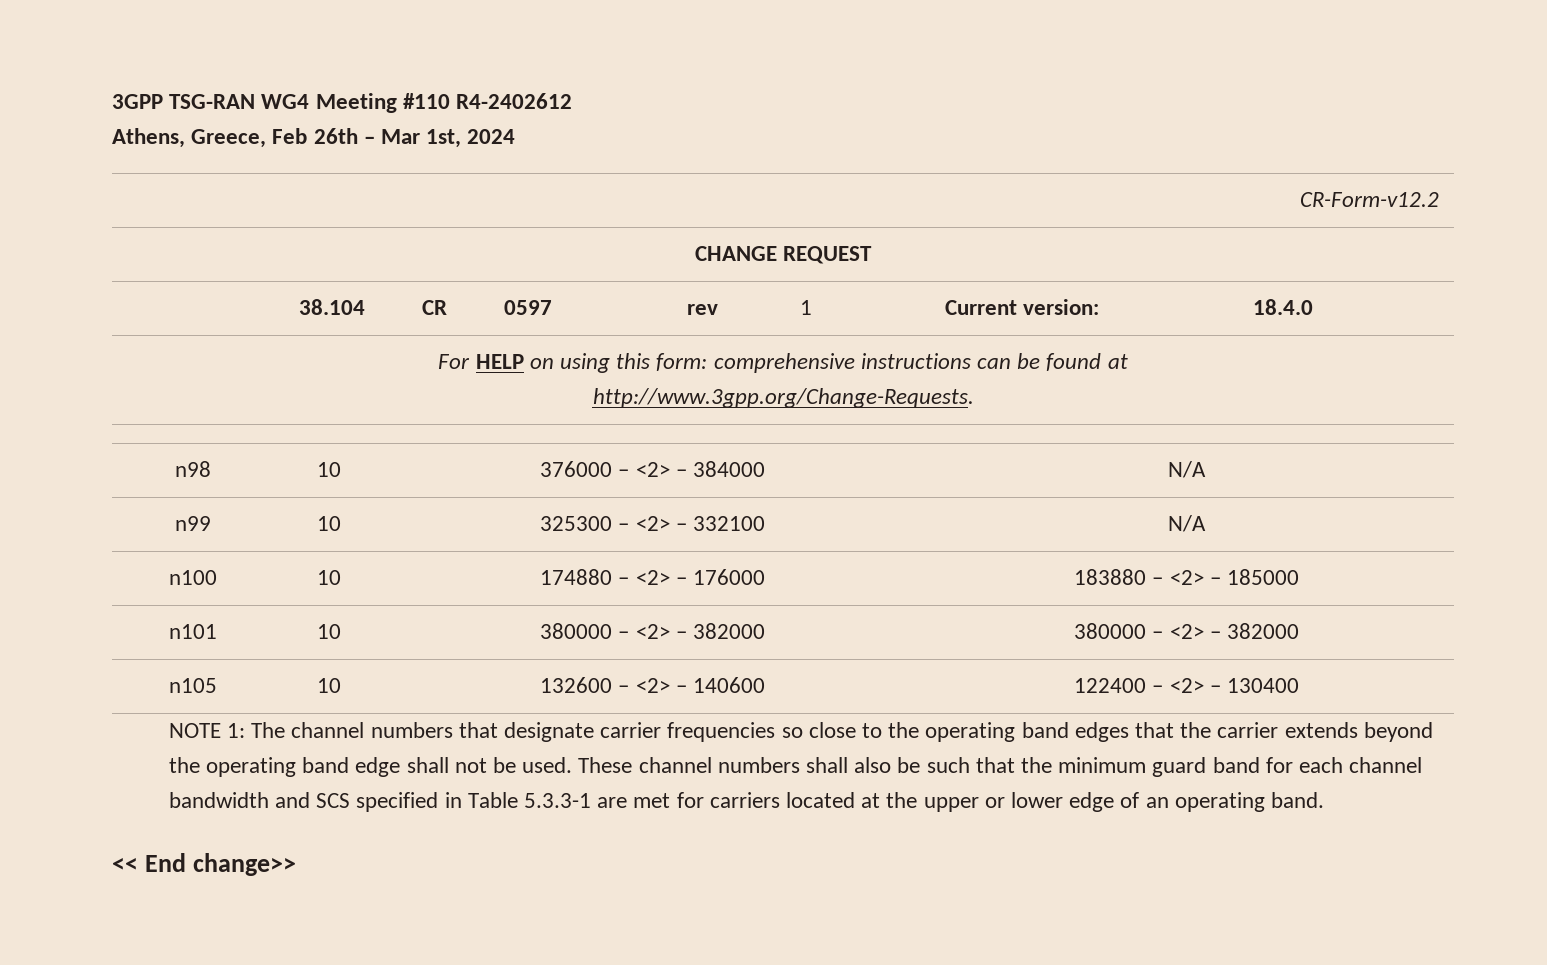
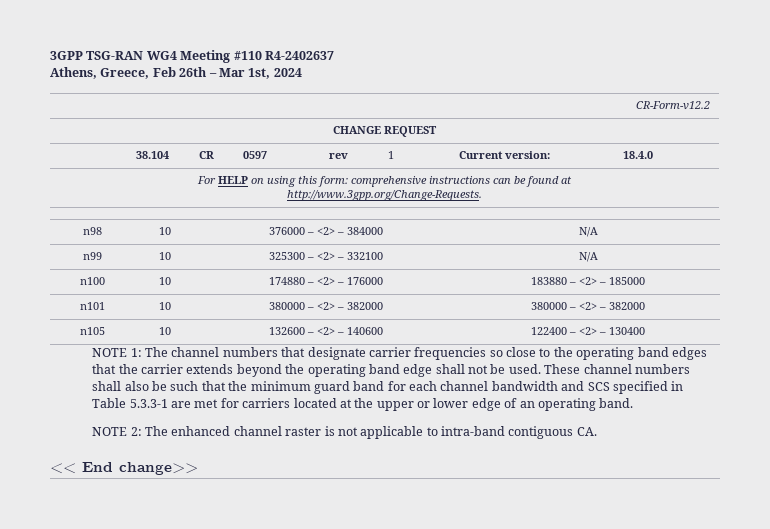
- 3GPP TSG-RAN WG4 Meeting #110 R4-2402612
+ 3GPP TSG-RAN WG4 Meeting #110 R4-2402637
+ NOTE 2: The enhanced channel raster is not applicable to intra-band contiguous CA.

